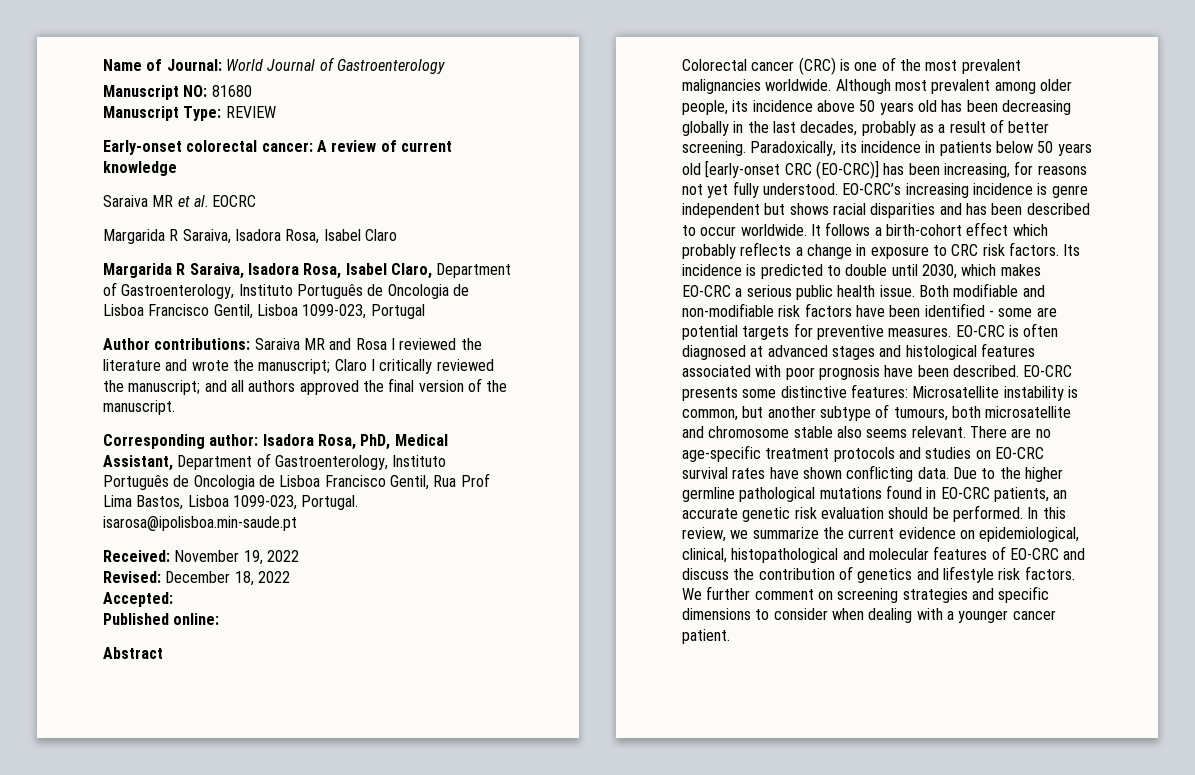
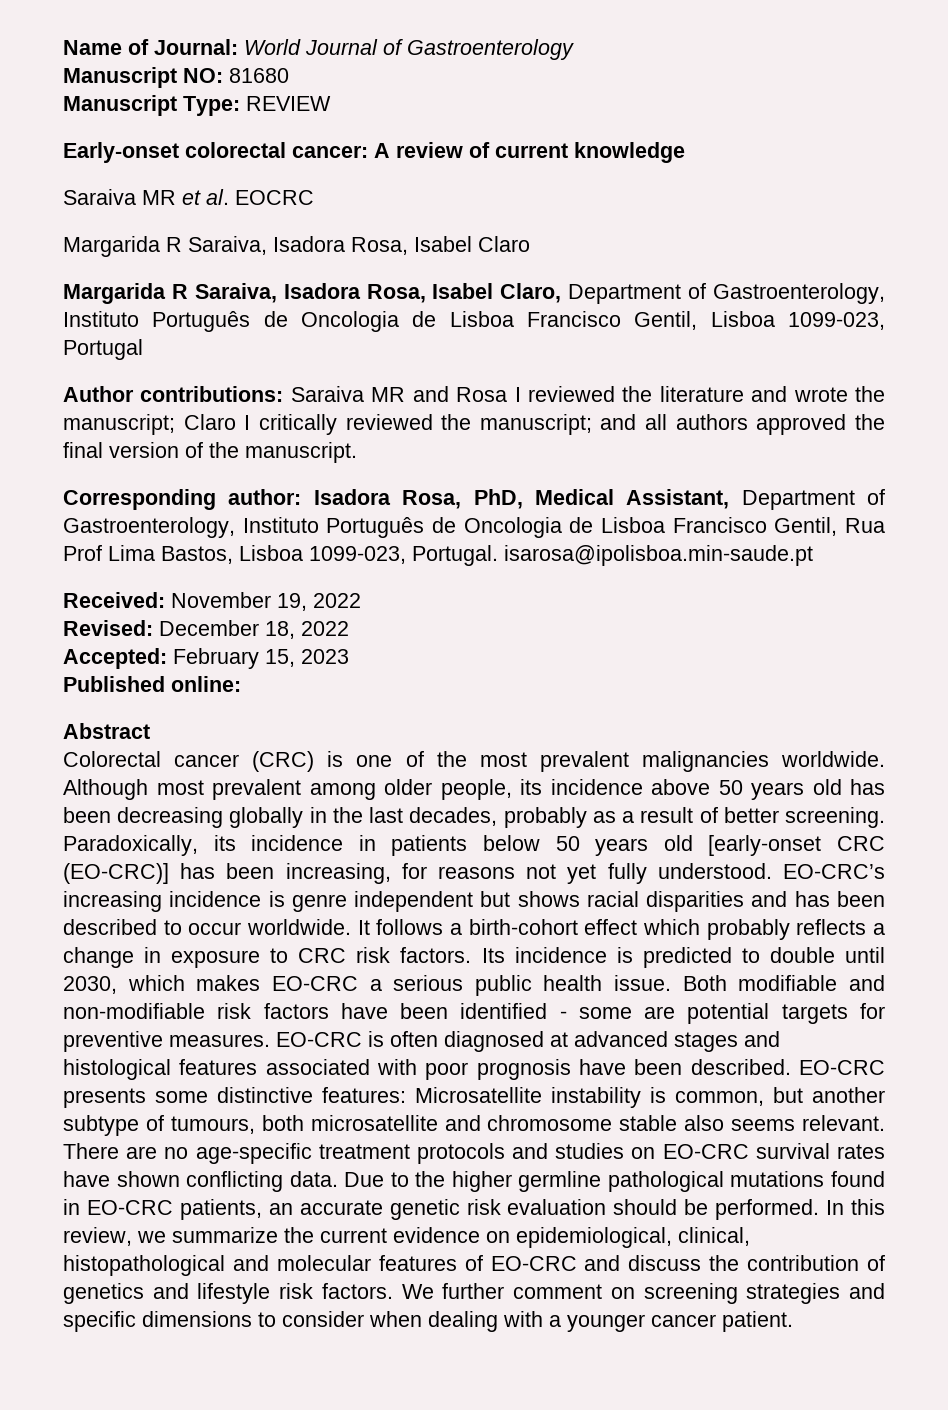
- Accepted:
+ Accepted: February 15, 2023

